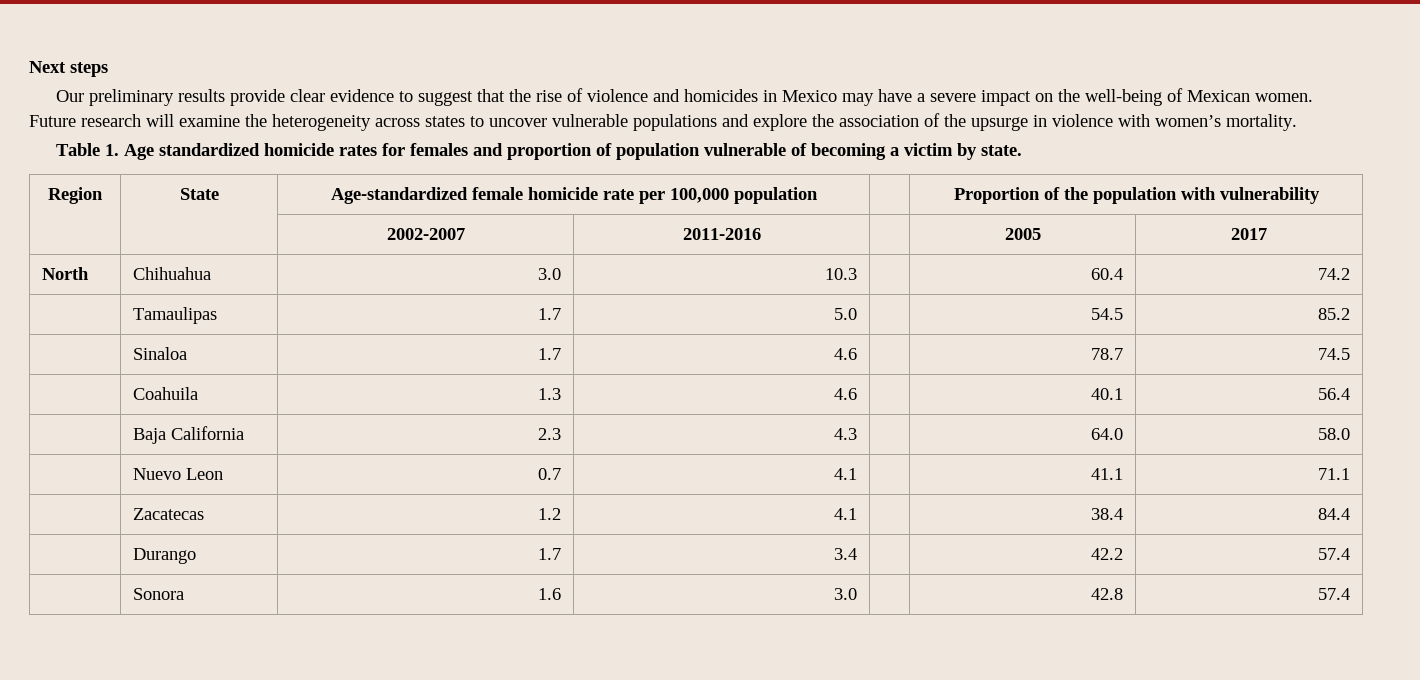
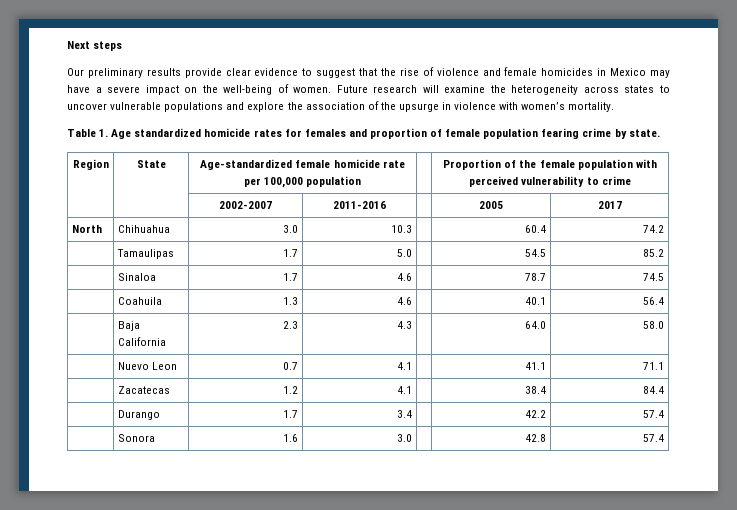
- Our preliminary results provide clear evidence to suggest that the rise of violence and homicides in Mexico may have a severe impact on the well-being of Mexican women.
+ Our preliminary results provide clear evidence to suggest that the rise of violence and female homicides in Mexico may have a severe impact on the well-being of women.
- Table 1. Age standardized homicide rates for females and proportion of population vulnerable of becoming a victim by state.
+ Table 1. Age standardized homicide rates for females and proportion of female population fearing crime by state.
- Region | State | Age-standardized female homicide rate per 100,000 population | | Proportion of the population with vulnerability
+ Region | State | Age-standardized female homicide rate per 100,000 population | | Proportion of the female population with perceived vulnerability to crime

